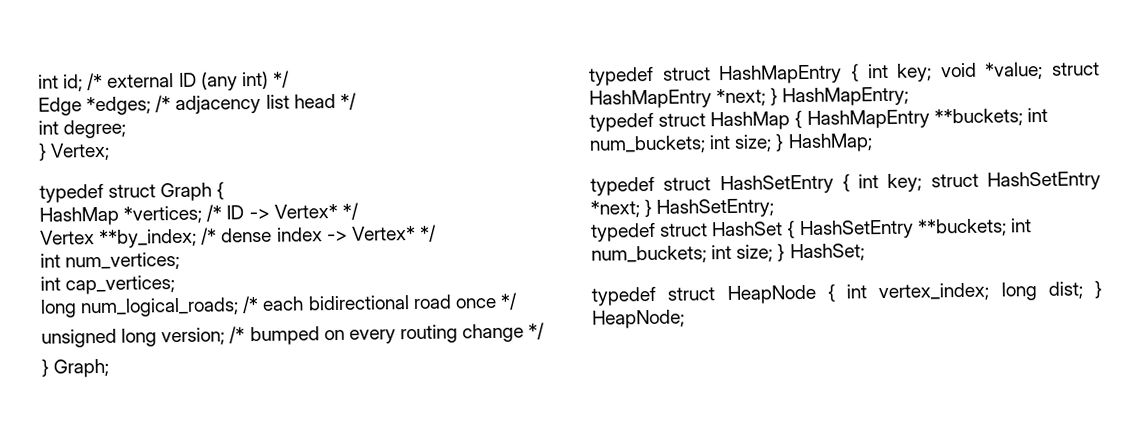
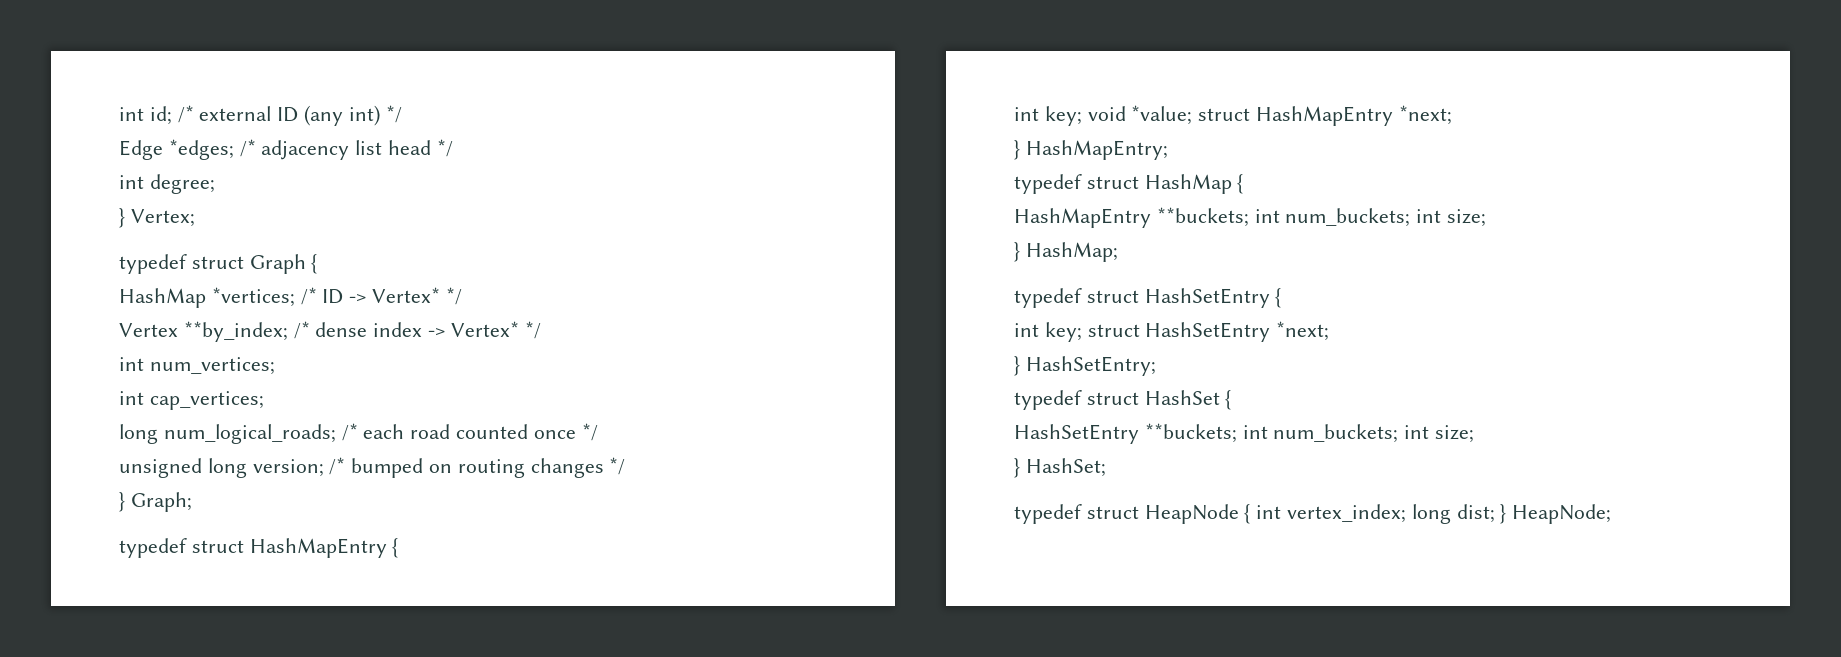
- long num_logical_roads; /* each bidirectional road once */
+ long num_logical_roads; /* each road counted once */
- unsigned long version; /* bumped on every routing change */
+ unsigned long version; /* bumped on routing changes */
- typedef struct HashMapEntry { int key; void *value; struct HashMapEntry *next; } HashMapEntry;
+ typedef struct HashMapEntry {
+ int key; void *value; struct HashMapEntry *next;
+ } HashMapEntry;
- typedef struct HashMap { HashMapEntry **buckets; int num_buckets; int size; } HashMap;
+ typedef struct HashMap {
+ HashMapEntry **buckets; int num_buckets; int size;
+ } HashMap;
- typedef struct HashSetEntry { int key; struct HashSetEntry *next; } HashSetEntry;
+ typedef struct HashSetEntry {
+ int key; struct HashSetEntry *next;
+ } HashSetEntry;
- typedef struct HashSet { HashSetEntry **buckets; int num_buckets; int size; } HashSet;
+ typedef struct HashSet {
+ HashSetEntry **buckets; int num_buckets; int size;
+ } HashSet;

